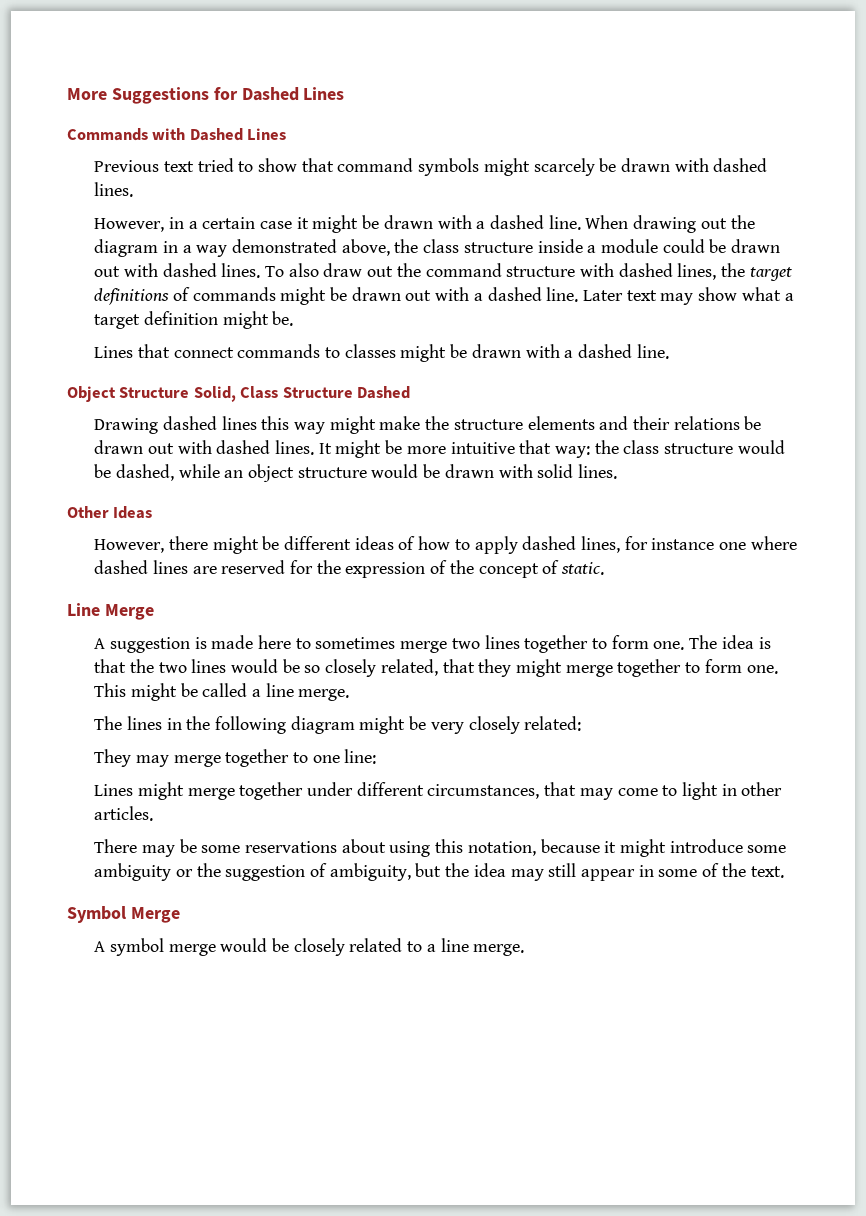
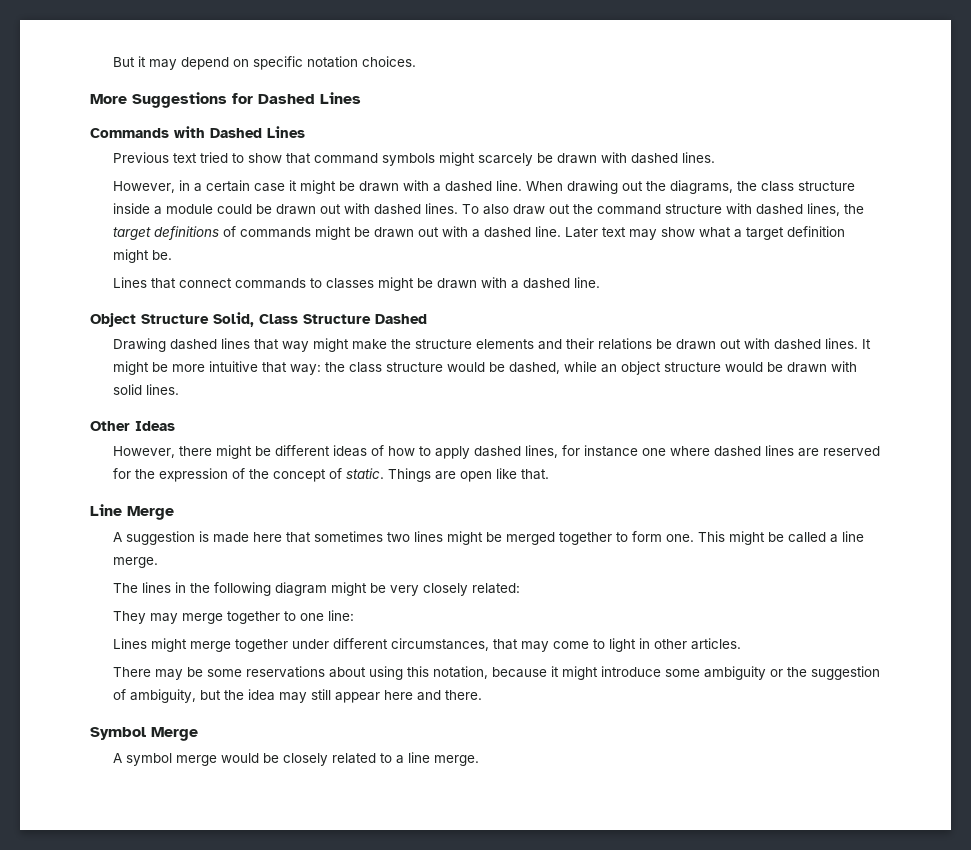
+ But it may depend on specific notation choices.
- When drawing out the diagram in a way demonstrated above, the class structure inside a module could be drawn out with dashed lines.
+ When drawing out the diagrams, the class structure inside a module could be drawn out with dashed lines.
- Drawing dashed lines this way might make the structure elements and their relations be drawn out with dashed lines.
+ Drawing dashed lines that way might make the structure elements and their relations be drawn out with dashed lines.
+ Things are open like that.
- A suggestion is made here to sometimes merge two lines together to form one. The idea is that the two lines would be so closely related, that they might merge together to form one.
+ A suggestion is made here that sometimes two lines might be merged together to form one.
- There may be some reservations about using this notation, because it might introduce some ambiguity or the suggestion of ambiguity, but the idea may still appear in some of the text.
+ There may be some reservations about using this notation, because it might introduce some ambiguity or the suggestion of ambiguity, but the idea may still appear here and there.

